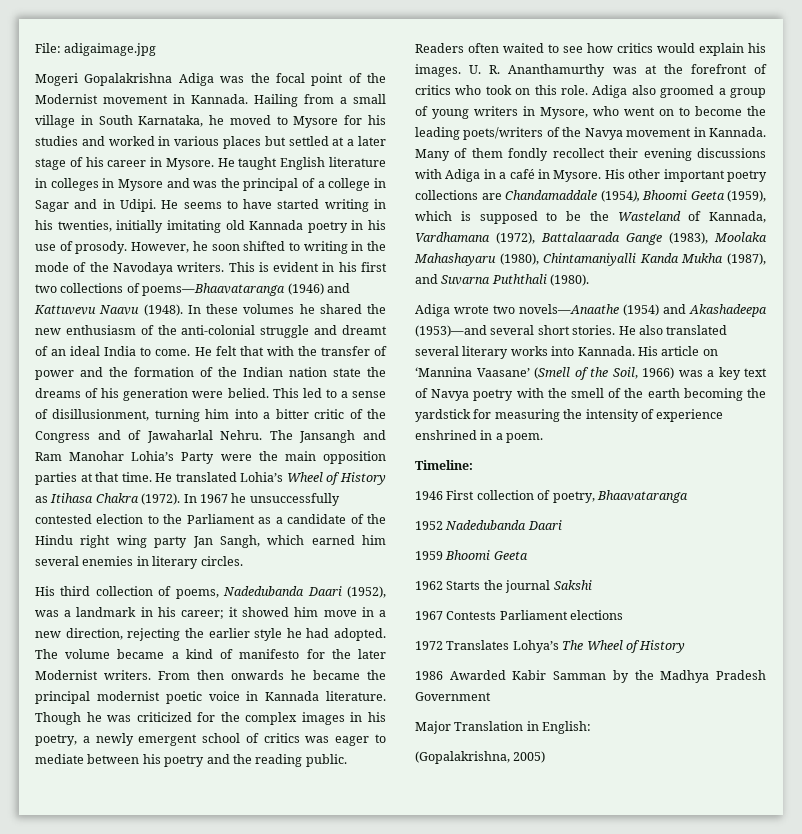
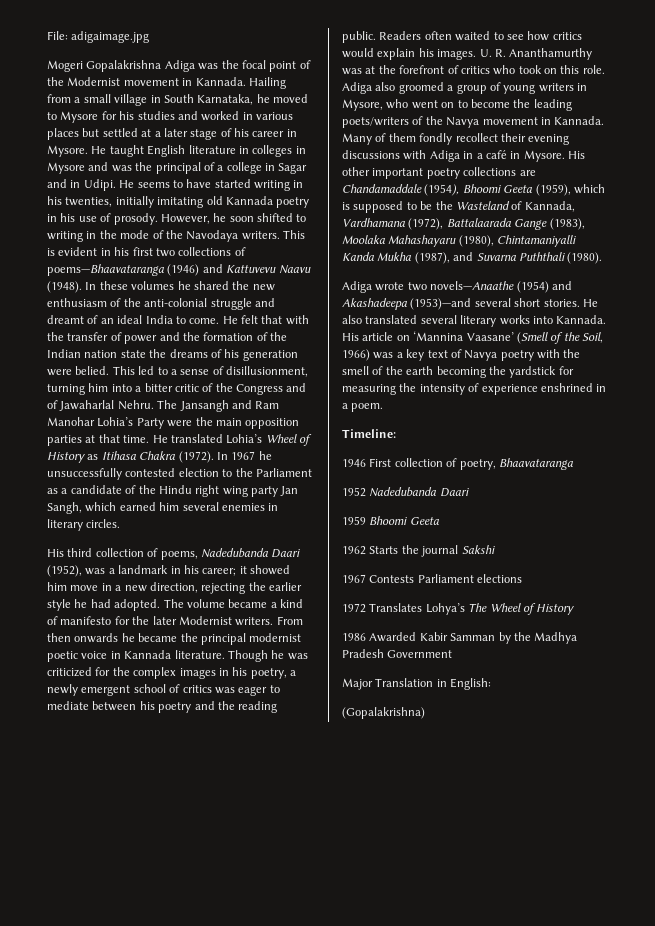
- (Gopalakrishna, 2005)
+ (Gopalakrishna)

